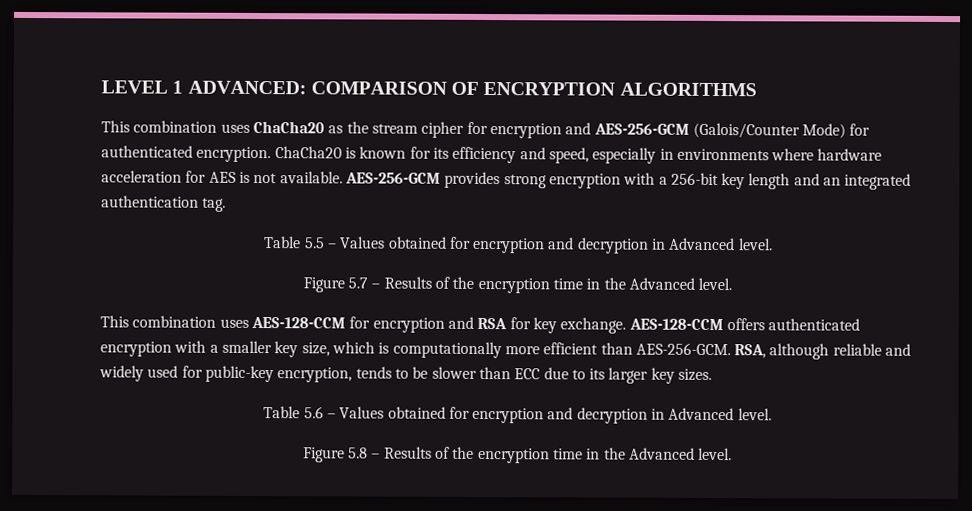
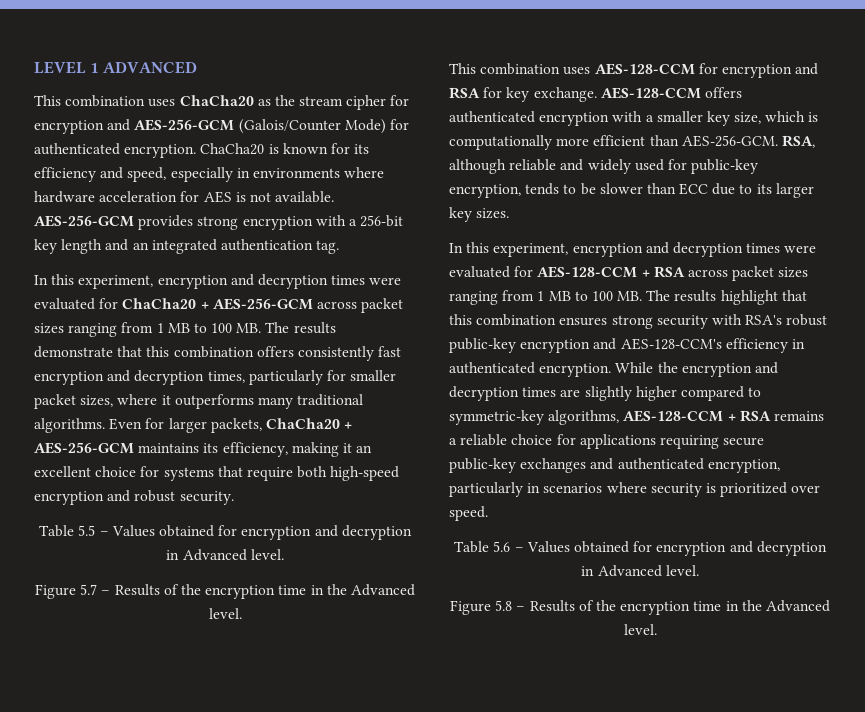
- LEVEL 1 ADVANCED: COMPARISON OF ENCRYPTION ALGORITHMS
+ LEVEL 1 ADVANCED
+ In this experiment, encryption and decryption times were evaluated for ChaCha20 + AES-256-GCM across packet sizes ranging from 1 MB to 100 MB. The results demonstrate that this combination offers consistently fast encryption and decryption times, particularly for smaller packet sizes, where it outperforms many traditional algorithms. Even for larger packets, ChaCha20 + AES-256-GCM maintains its efficiency, making it an excellent choice for systems that require both high-speed encryption and robust security.
+ In this experiment, encryption and decryption times were evaluated for AES-128-CCM + RSA across packet sizes ranging from 1 MB to 100 MB. The results highlight that this combination ensures strong security with RSA's robust public-key encryption and AES-128-CCM's efficiency in authenticated encryption. While the encryption and decryption times are slightly higher compared to symmetric-key algorithms, AES-128-CCM + RSA remains a reliable choice for applications requiring secure public-key exchanges and authenticated encryption, particularly in scenarios where security is prioritized over speed.

